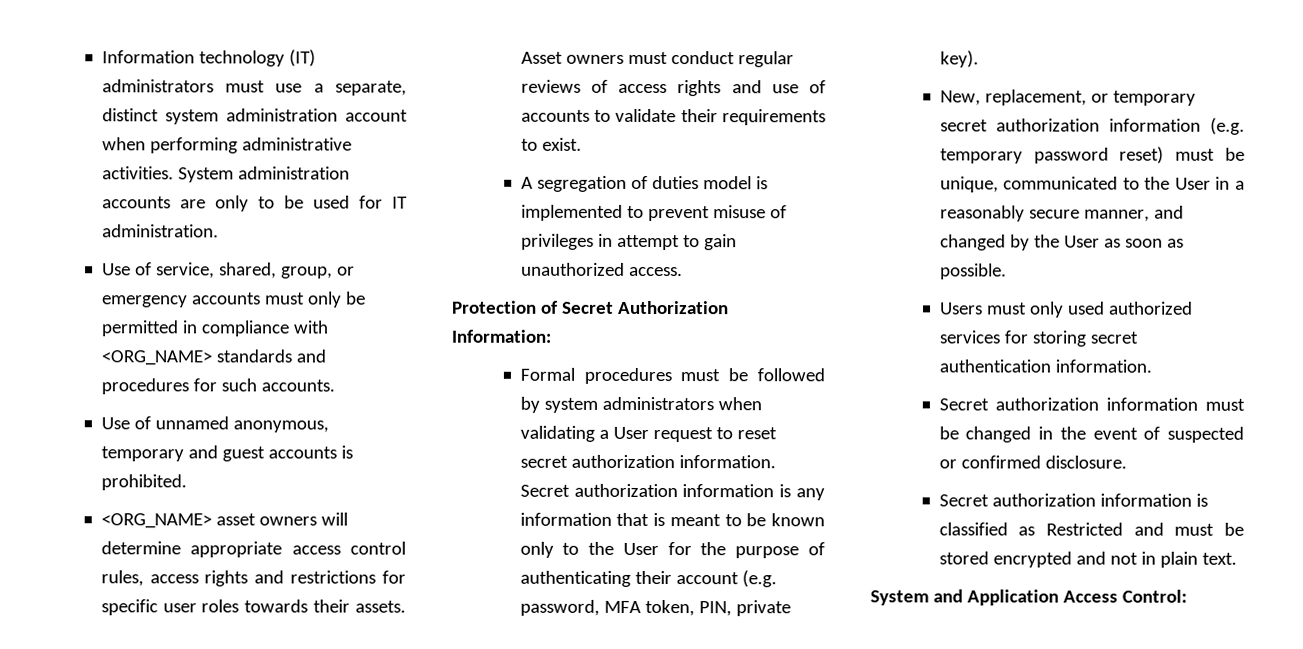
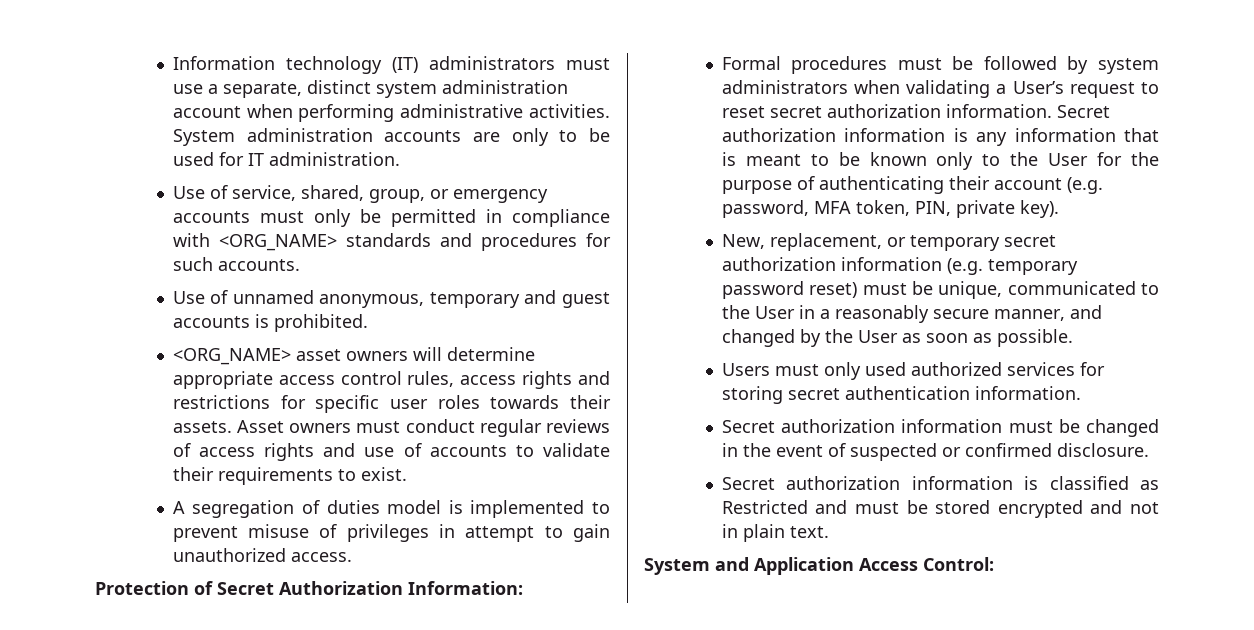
- Formal procedures must be followed by system administrators when validating a User request to reset secret authorization information.
+ Formal procedures must be followed by system administrators when validating a User’s request to reset secret authorization information.

